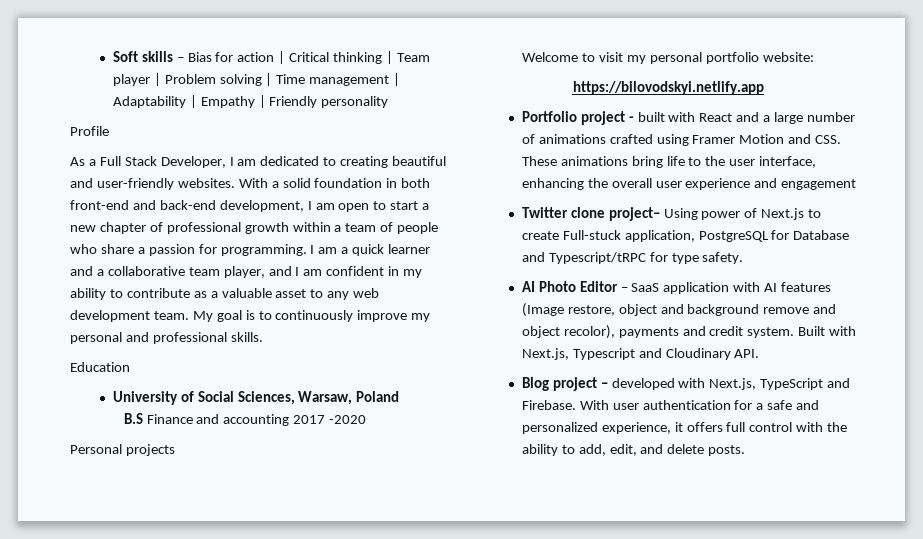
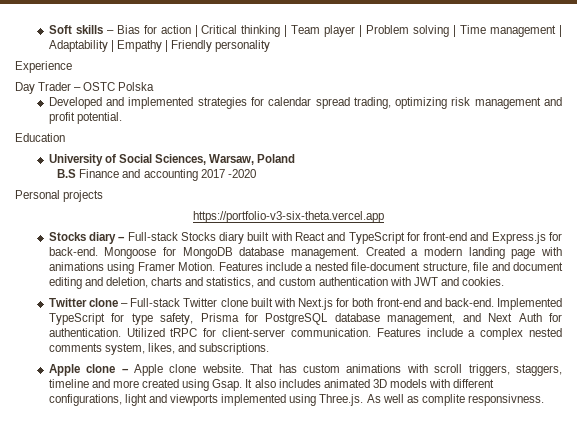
- Profile
- As a Full Stack Developer, I am dedicated to creating beautiful and user-friendly websites. With a solid foundation in both front-end and back-end development, I am open to start a new chapter of professional growth within a team of people who share a passion for programming. I am a quick learner and a collaborative team player, and I am confident in my ability to contribute as a valuable asset to any web development team. My goal is to continuously improve my personal and professional skills.
+ Experience
+ Day Trader – OSTC Polska
+ Developed and implemented strategies for calendar spread trading, optimizing risk management and profit potential.
- Welcome to visit my personal portfolio website:
- https://bilovodskyi.netlify.app
- Portfolio project - built with React and a large number of animations crafted using Framer Motion and CSS. These animations bring life to the user interface, enhancing the overall user experience and engagement
- Twitter clone project– Using power of Next.js to create Full-stuck application, PostgreSQL for Database and Typescript/tRPC for type safety.
- AI Photo Editor – SaaS application with AI features (Image restore, object and background remove and object recolor), payments and credit system. Built with Next.js, Typescript and Cloudinary API.
- Blog project – developed with Next.js, TypeScript and Firebase. With user authentication for a safe and personalized experience, it offers full control with the ability to add, edit, and delete posts.
+ https://portfolio-v3-six-theta.vercel.app
+ Stocks diary – Full-stack Stocks diary built with React and TypeScript for front-end and Express.js for back-end. Mongoose for MongoDB database management. Created a modern landing page with animations using Framer Motion. Features include a nested file-document structure, file and document editing and deletion, charts and statistics, and custom authentication with JWT and cookies.
+ Twitter clone – Full-stack Twitter clone built with Next.js for both front-end and back-end. Implemented TypeScript for type safety, Prisma for PostgreSQL database management, and Next Auth for authentication. Utilized tRPC for client-server communication. Features include a complex nested comments system, likes, and subscriptions.
+ Apple clone – Apple clone website. That has custom animations with scroll triggers, staggers, timeline and more created using Gsap. It also includes animated 3D models with different configurations, light and viewports implemented using Three.js. As well as complite responsivness.

